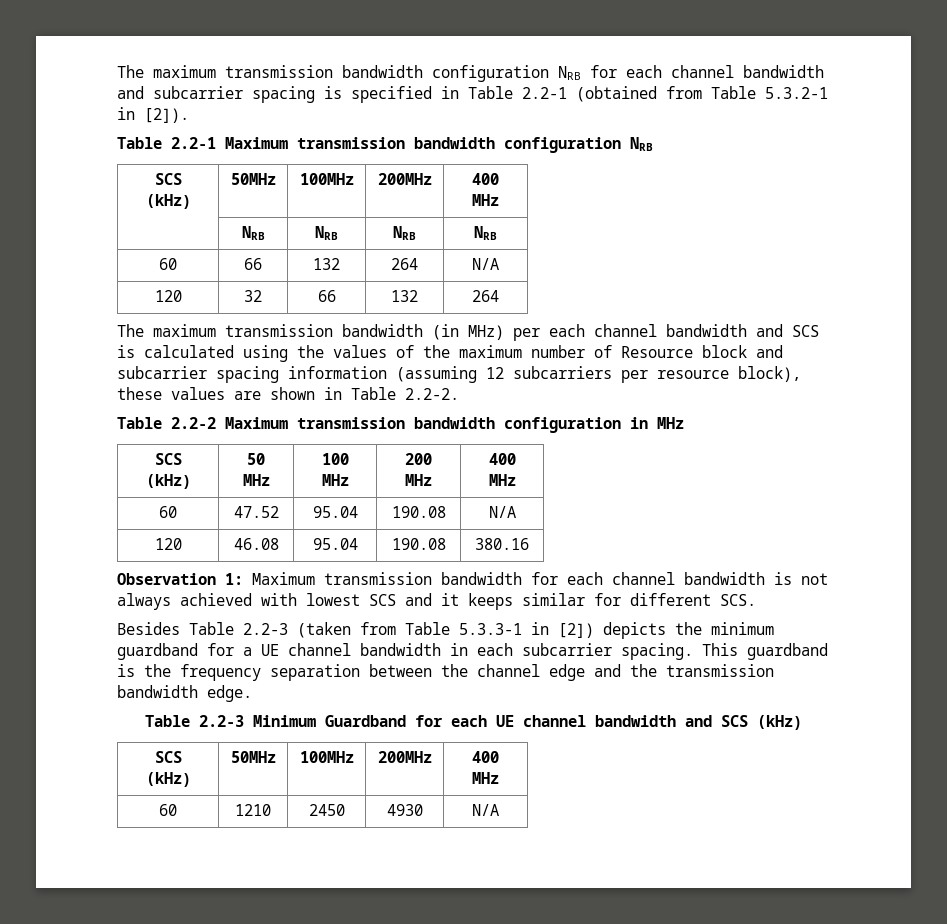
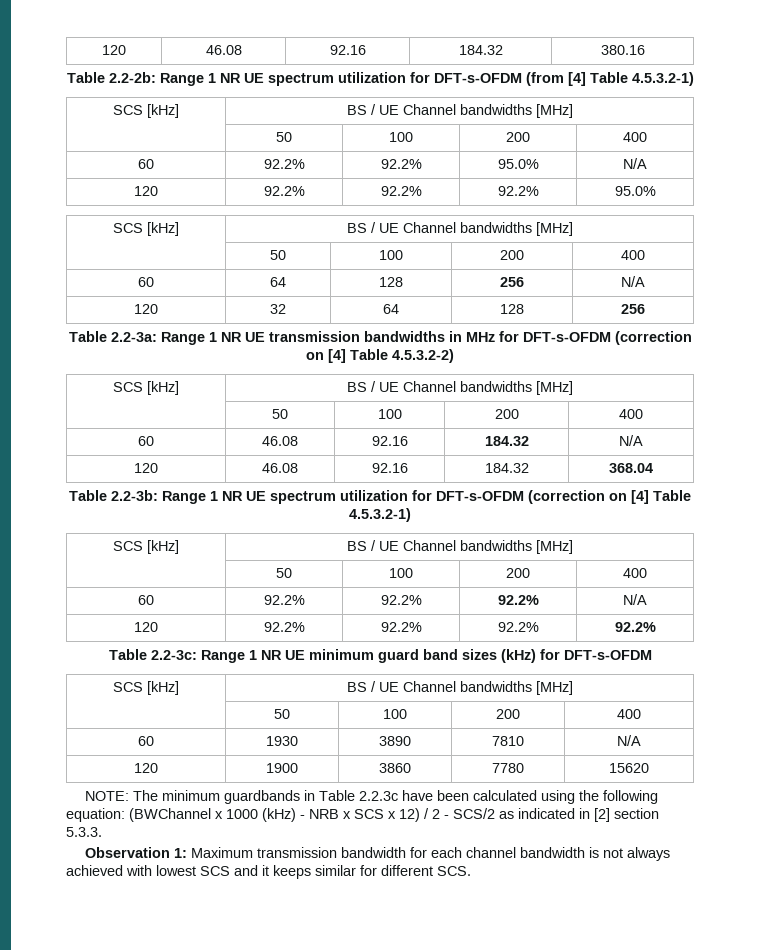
- The maximum transmission bandwidth configuration NRB for each channel bandwidth and subcarrier spacing is specified in Table 2.2-1 (obtained from Table 5.3.2-1 in [2]).
- Table 2.2-1 Maximum transmission bandwidth configuration NRB
- SCS (kHz) | 50MHz | 100MHz | 200MHz | 400 MHz
- | NRB | NRB | NRB | NRB
- 60 | 66 | 132 | 264 | N/A
- 120 | 32 | 66 | 132 | 264
- The maximum transmission bandwidth (in MHz) per each channel bandwidth and SCS is calculated using the values of the maximum number of Resource block and subcarrier spacing information (assuming 12 subcarriers per resource block), these values are shown in Table 2.2-2.
- Table 2.2-2 Maximum transmission bandwidth configuration in MHz
- SCS (kHz) | 50 MHz | 100 MHz | 200 MHz | 400 MHz
- 60 | 47.52 | 95.04 | 190.08 | N/A
+ 120 | 46.08 | 92.16 | 184.32 | 380.16
+ Table 2.2-2b: Range 1 NR UE spectrum utilization for DFT-s-OFDM (from [4] Table 4.5.3.2-1)
+ SCS [kHz] | BS / UE Channel bandwidths [MHz]
+ | 50 | 100 | 200 | 400
+ 60 | 92.2% | 92.2% | 95.0% | N/A
+ 120 | 92.2% | 92.2% | 92.2% | 95.0%
+ SCS [kHz] | BS / UE Channel bandwidths [MHz]
+ | 50 | 100 | 200 | 400
+ 60 | 64 | 128 | 256 | N/A
+ 120 | 32 | 64 | 128 | 256
+ Table 2.2-3a: Range 1 NR UE transmission bandwidths in MHz for DFT-s-OFDM (correction on [4] Table 4.5.3.2-2)
+ SCS [kHz] | BS / UE Channel bandwidths [MHz]
+ | 50 | 100 | 200 | 400
+ 60 | 46.08 | 92.16 | 184.32 | N/A
- 120 | 46.08 | 95.04 | 190.08 | 380.16
+ 120 | 46.08 | 92.16 | 184.32 | 368.04
+ Table 2.2-3b: Range 1 NR UE spectrum utilization for DFT-s-OFDM (correction on [4] Table 4.5.3.2-1)
+ SCS [kHz] | BS / UE Channel bandwidths [MHz]
+ | 50 | 100 | 200 | 400
+ 60 | 92.2% | 92.2% | 92.2% | N/A
+ 120 | 92.2% | 92.2% | 92.2% | 92.2%
+ Table 2.2-3c: Range 1 NR UE minimum guard band sizes (kHz) for DFT-s-OFDM
+ SCS [kHz] | BS / UE Channel bandwidths [MHz]
+ | 50 | 100 | 200 | 400
+ 60 | 1930 | 3890 | 7810 | N/A
+ 120 | 1900 | 3860 | 7780 | 15620
+ NOTE: The minimum guardbands in Table 2.2.3c have been calculated using the following equation: (BWChannel x 1000 (kHz) - NRB x SCS x 12) / 2 - SCS/2 as indicated in [2] section 5.3.3.
- Besides Table 2.2-3 (taken from Table 5.3.3-1 in [2]) depicts the minimum guardband for a UE channel bandwidth in each subcarrier spacing. This guardband is the frequency separation between the channel edge and the transmission bandwidth edge.
- Table 2.2-3 Minimum Guardband for each UE channel bandwidth and SCS (kHz)
- SCS (kHz) | 50MHz | 100MHz | 200MHz | 400 MHz
- 60 | 1210 | 2450 | 4930 | N/A

